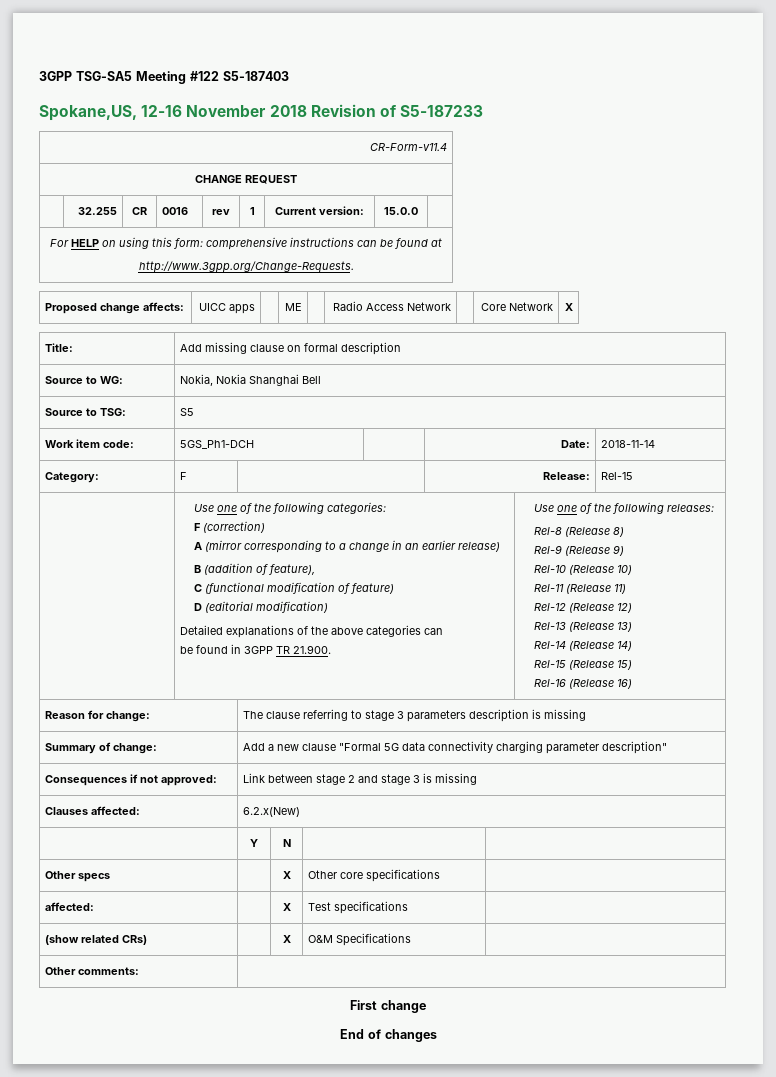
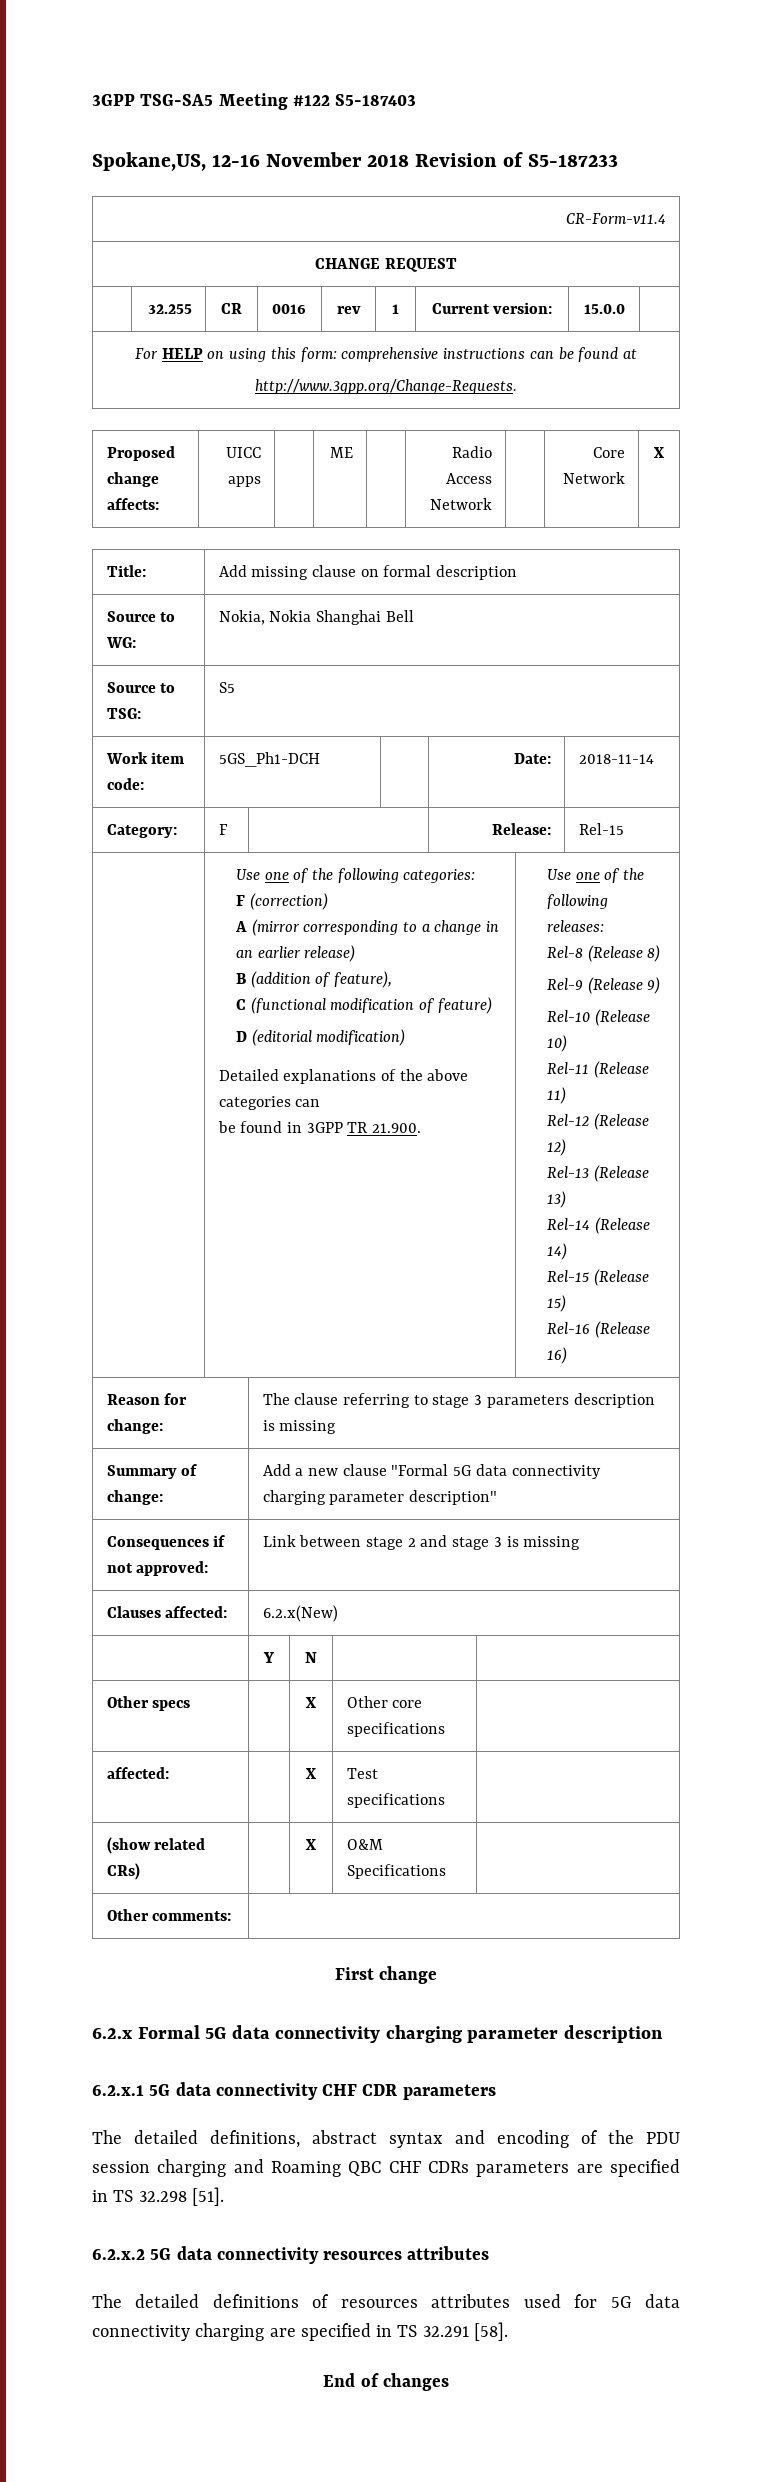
+ 6.2.x Formal 5G data connectivity charging parameter description
+ 6.2.x.1 5G data connectivity CHF CDR parameters
+ The detailed definitions, abstract syntax and encoding of the PDU session charging and Roaming QBC CHF CDRs parameters are specified in TS 32.298 [51].
+ 6.2.x.2 5G data connectivity resources attributes
+ The detailed definitions of resources attributes used for 5G data connectivity charging are specified in TS 32.291 [58].

